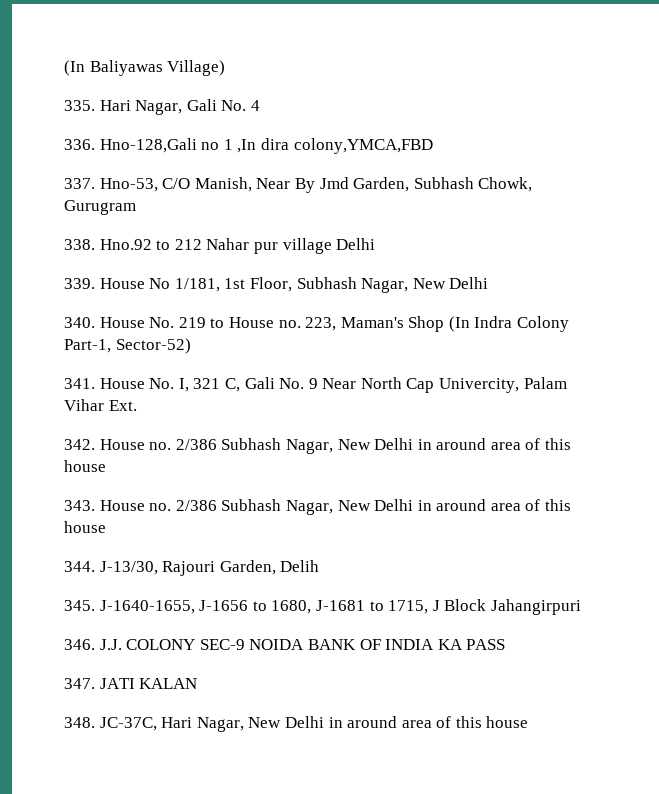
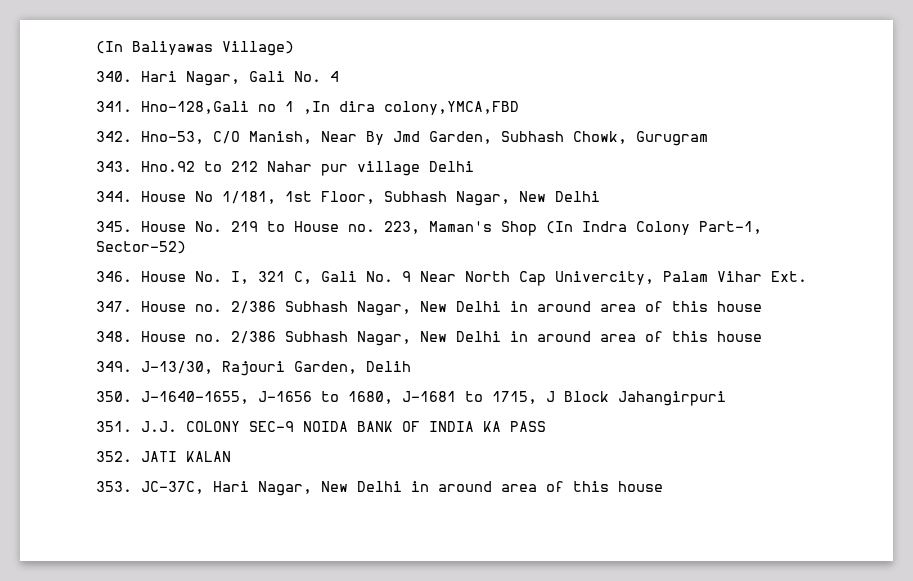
- 335. Hari Nagar, Gali No. 4
+ 340. Hari Nagar, Gali No. 4
- 336. Hno-128,Gali no 1 ,In dira colony,YMCA,FBD
+ 341. Hno-128,Gali no 1 ,In dira colony,YMCA,FBD
- 337. Hno-53, C/O Manish, Near By Jmd Garden, Subhash Chowk, Gurugram
+ 342. Hno-53, C/O Manish, Near By Jmd Garden, Subhash Chowk, Gurugram
- 338. Hno.92 to 212 Nahar pur village Delhi
+ 343. Hno.92 to 212 Nahar pur village Delhi
- 339. House No 1/181, 1st Floor, Subhash Nagar, New Delhi
+ 344. House No 1/181, 1st Floor, Subhash Nagar, New Delhi
- 340. House No. 219 to House no. 223, Maman's Shop (In Indra Colony Part-1, Sector-52)
+ 345. House No. 219 to House no. 223, Maman's Shop (In Indra Colony Part-1, Sector-52)
- 341. House No. I, 321 C, Gali No. 9 Near North Cap Univercity, Palam Vihar Ext.
+ 346. House No. I, 321 C, Gali No. 9 Near North Cap Univercity, Palam Vihar Ext.
- 342. House no. 2/386 Subhash Nagar, New Delhi in around area of this house
+ 347. House no. 2/386 Subhash Nagar, New Delhi in around area of this house
- 343. House no. 2/386 Subhash Nagar, New Delhi in around area of this house
+ 348. House no. 2/386 Subhash Nagar, New Delhi in around area of this house
- 344. J-13/30, Rajouri Garden, Delih
+ 349. J-13/30, Rajouri Garden, Delih
- 345. J-1640-1655, J-1656 to 1680, J-1681 to 1715, J Block Jahangirpuri
+ 350. J-1640-1655, J-1656 to 1680, J-1681 to 1715, J Block Jahangirpuri
- 346. J.J. COLONY SEC-9 NOIDA BANK OF INDIA KA PASS
+ 351. J.J. COLONY SEC-9 NOIDA BANK OF INDIA KA PASS
- 347. JATI KALAN
+ 352. JATI KALAN
- 348. JC-37C, Hari Nagar, New Delhi in around area of this house
+ 353. JC-37C, Hari Nagar, New Delhi in around area of this house

